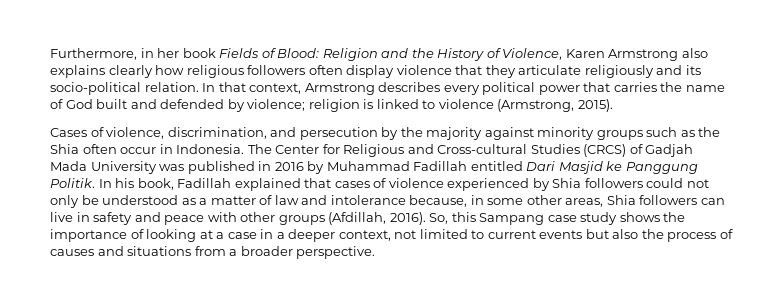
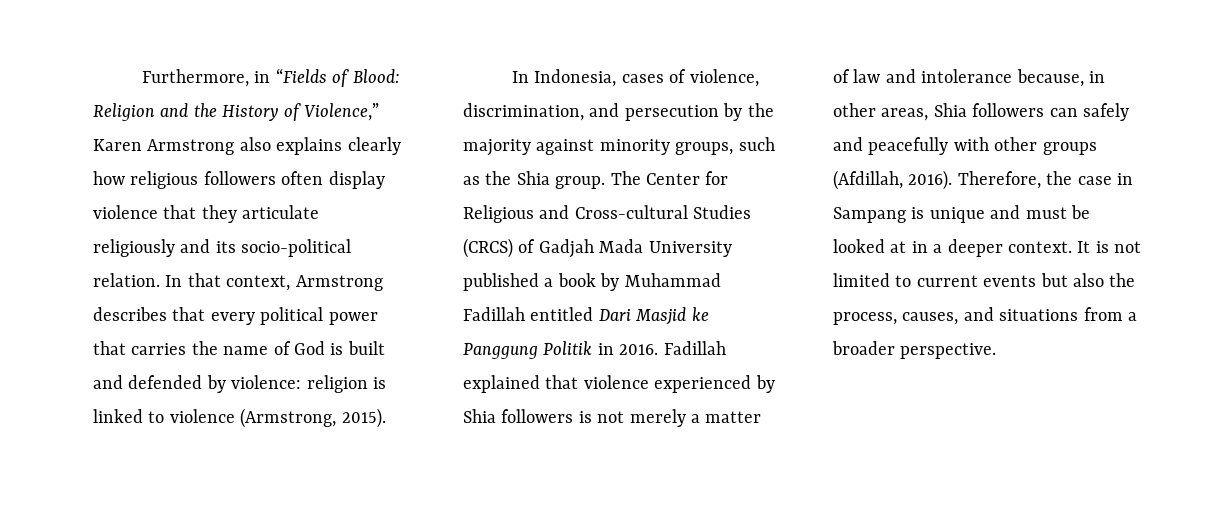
- Furthermore, in her book Fields of Blood: Religion and the History of Violence, Karen Armstrong also explains clearly how religious followers often display violence that they articulate religiously and its socio-political relation.
+ Furthermore, in “Fields of Blood: Religion and the History of Violence,” Karen Armstrong also explains clearly how religious followers often display violence that they articulate religiously and its socio-political relation.
- In that context, Armstrong describes every political power that carries the name of God built and defended by violence; religion is linked to violence (Armstrong, 2015).
+ In that context, Armstrong describes that every political power that carries the name of God is built and defended by violence: religion is linked to violence (Armstrong, 2015).
- Cases of violence, discrimination, and persecution by the majority against minority groups such as the Shia often occur in Indonesia.
+ In Indonesia, cases of violence, discrimination, and persecution by the majority against minority groups, such as the Shia group.
- The Center for Religious and Cross-cultural Studies (CRCS) of Gadjah Mada University was published in 2016 by Muhammad Fadillah entitled Dari Masjid ke Panggung Politik. In his book, Fadillah explained that cases of violence experienced by Shia followers could not only be understood as a matter of law and intolerance because, in some other areas, Shia followers can live in safety and peace with other groups (Afdillah, 2016).
+ The Center for Religious and Cross-cultural Studies (CRCS) of Gadjah Mada University published a book by Muhammad Fadillah entitled Dari Masjid ke Panggung Politik in 2016. Fadillah explained that violence experienced by Shia followers is not merely a matter of law and intolerance because, in other areas, Shia followers can safely and peacefully with other groups (Afdillah, 2016).
- So, this Sampang case study shows the importance of looking at a case in a deeper context, not limited to current events but also the process of causes and situations from a broader perspective.
+ Therefore, the case in Sampang is unique and must be looked at in a deeper context. It is not limited to current events but also the process, causes, and situations from a broader perspective.

